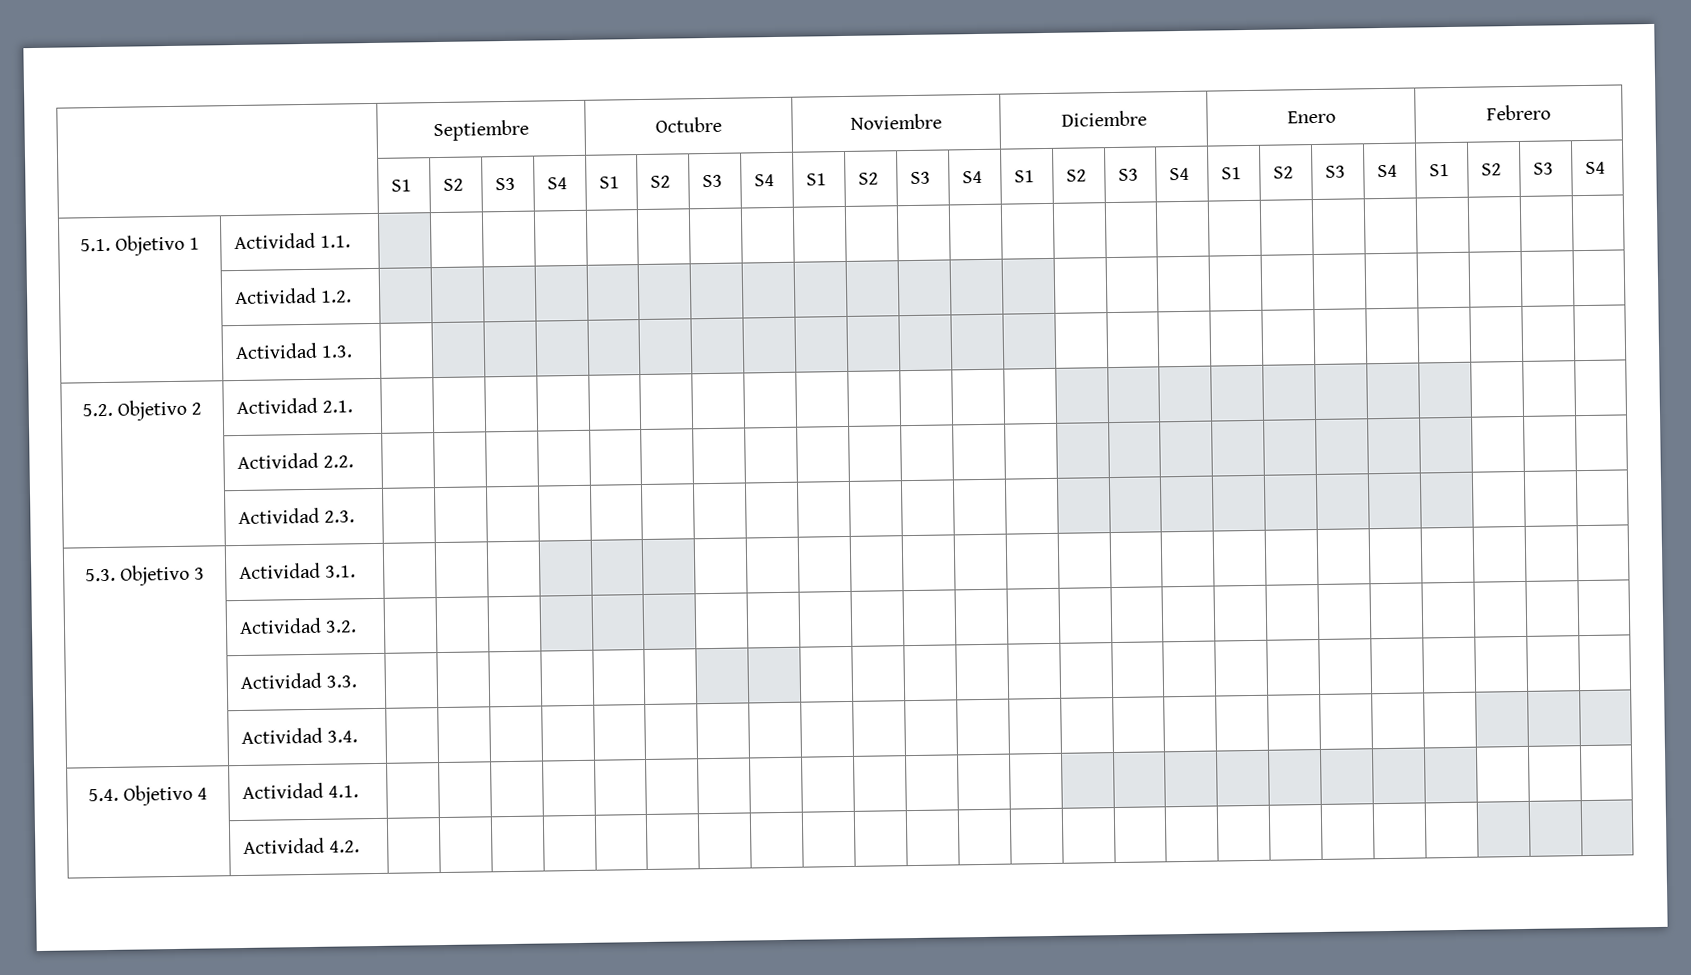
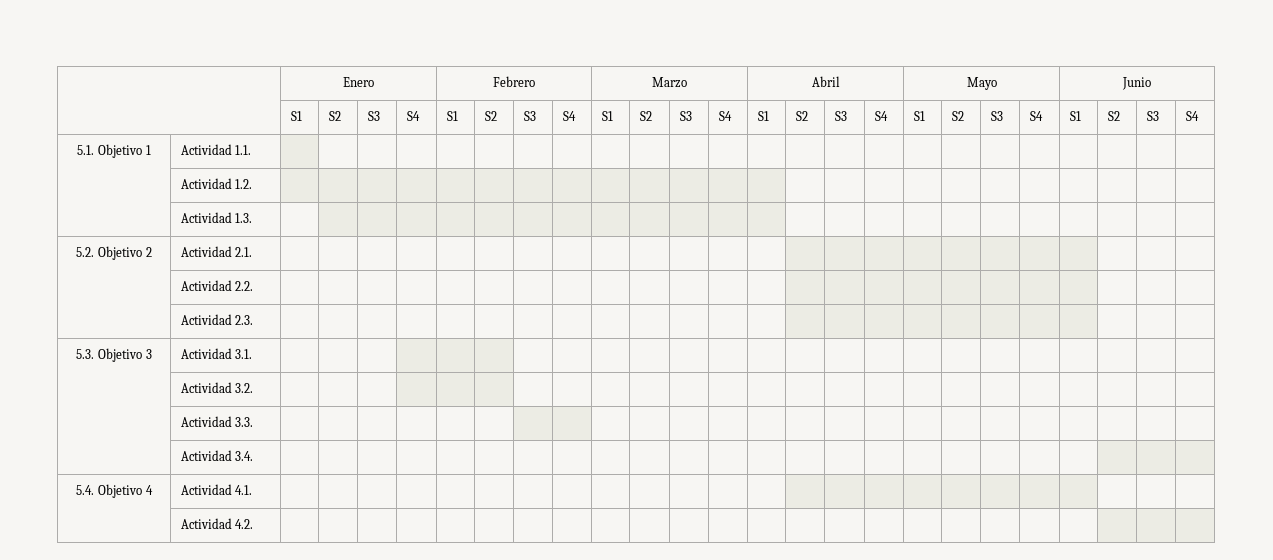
- | Septiembre | Octubre | Noviembre | Diciembre | Enero | Febrero
+ | Enero | Febrero | Marzo | Abril | Mayo | Junio

